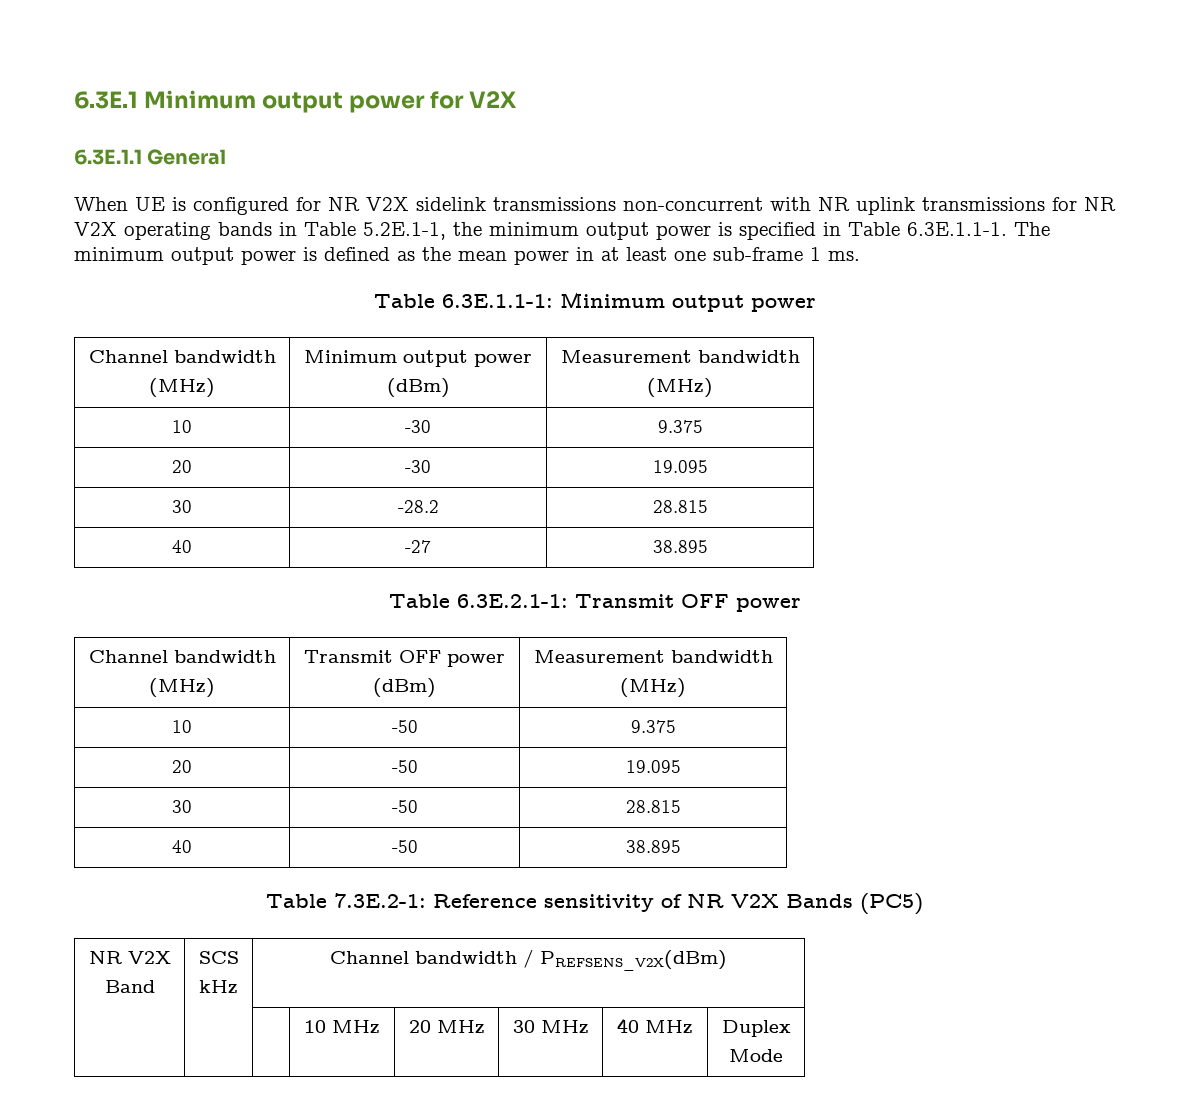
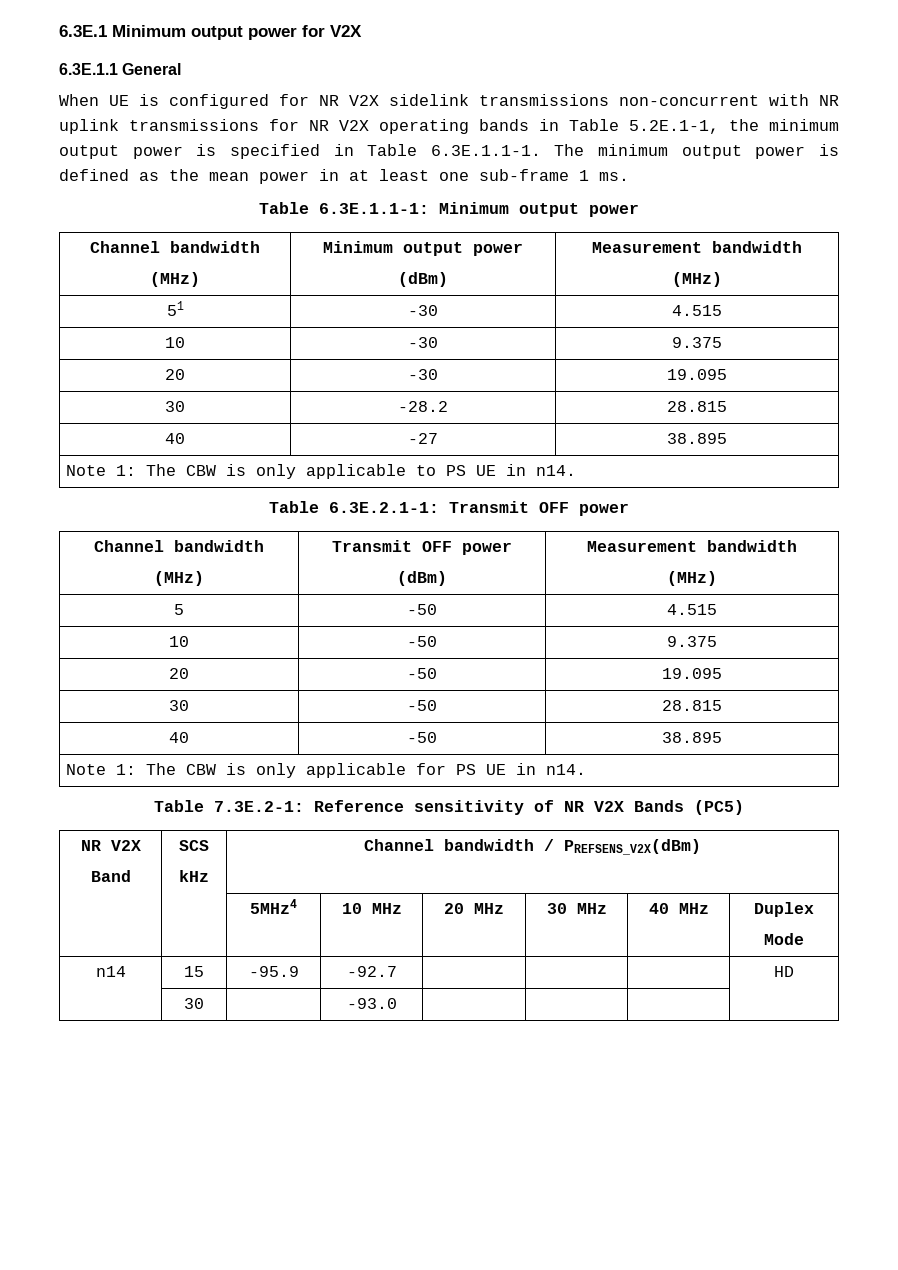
+ 51 | -30 | 4.515
+ Note 1: The CBW is only applicable to PS UE in n14.
+ 5 | -50 | 4.515
+ Note 1: The CBW is only applicable for PS UE in n14.
- | | | 10 MHz | 20 MHz | 30 MHz | 40 MHz | Duplex
+ | | 5MHz4 | 10 MHz | 20 MHz | 30 MHz | 40 MHz | Duplex
+ n14 | 15 | -95.9 | -92.7 | | | | HD
+ | 30 | | -93.0 | | | |

